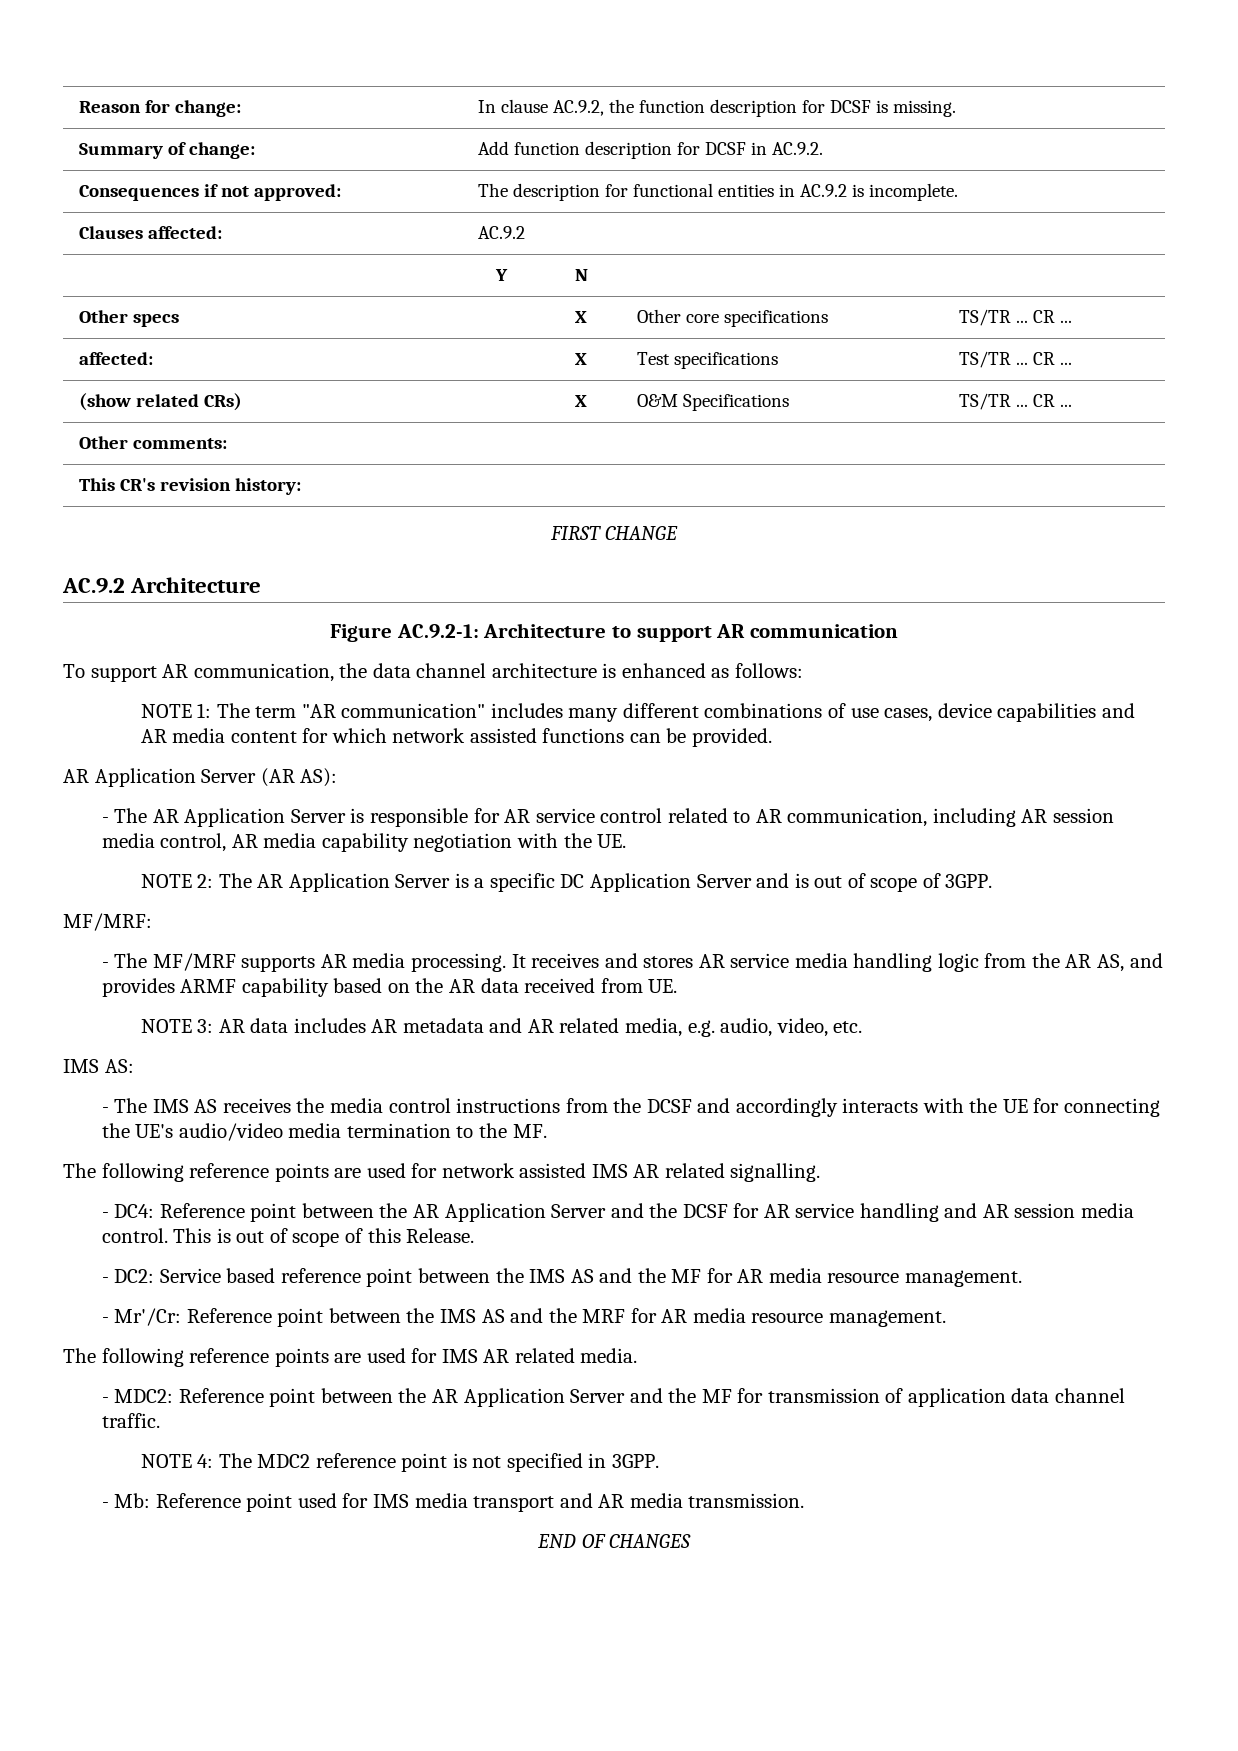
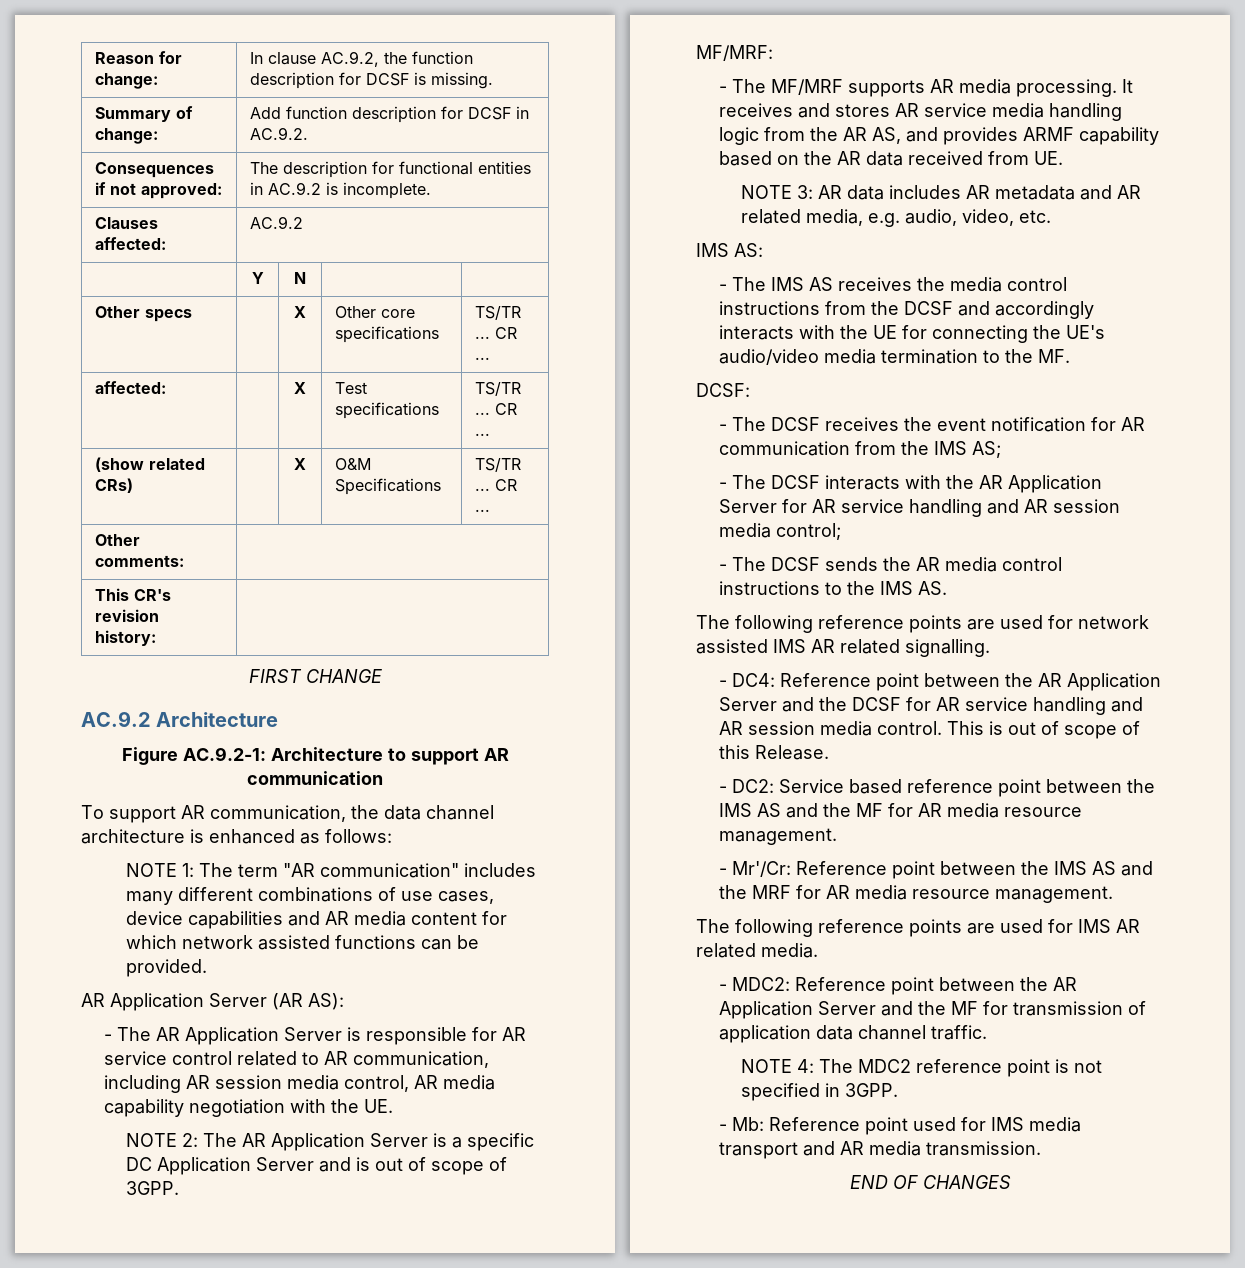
+ DCSF:
+ - The DCSF receives the event notification for AR communication from the IMS AS;
+ - The DCSF interacts with the AR Application Server for AR service handling and AR session media control;
+ - The DCSF sends the AR media control instructions to the IMS AS.

